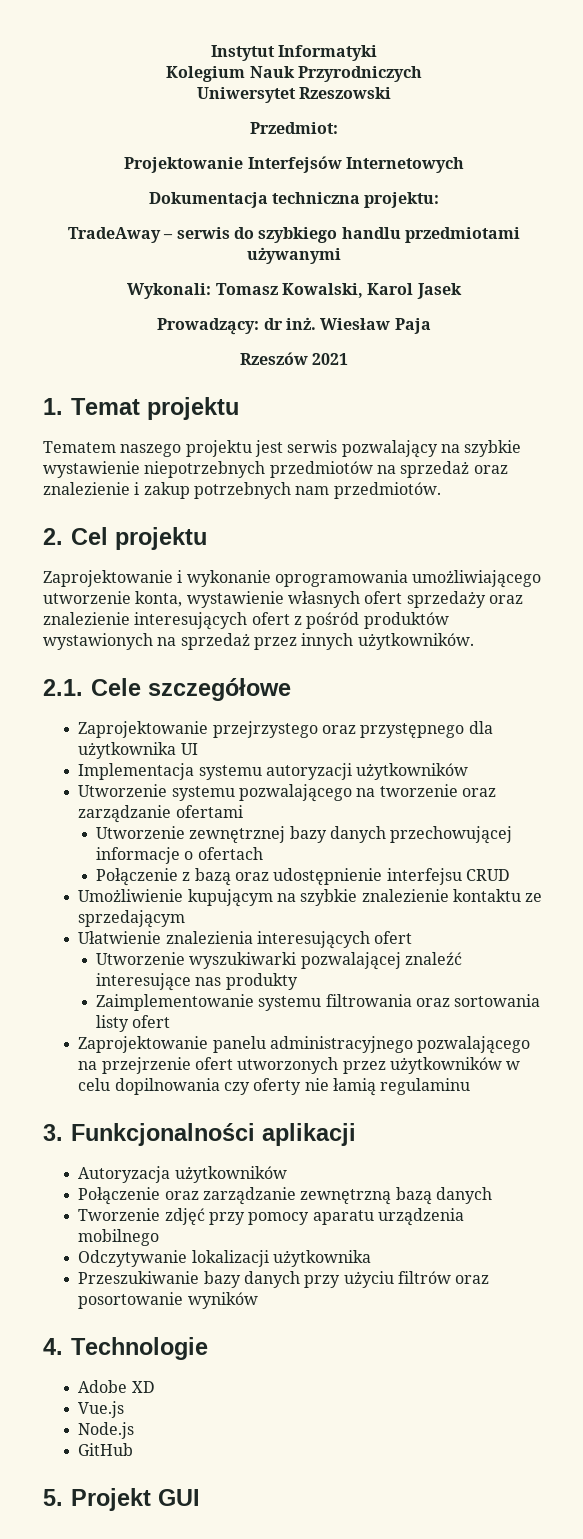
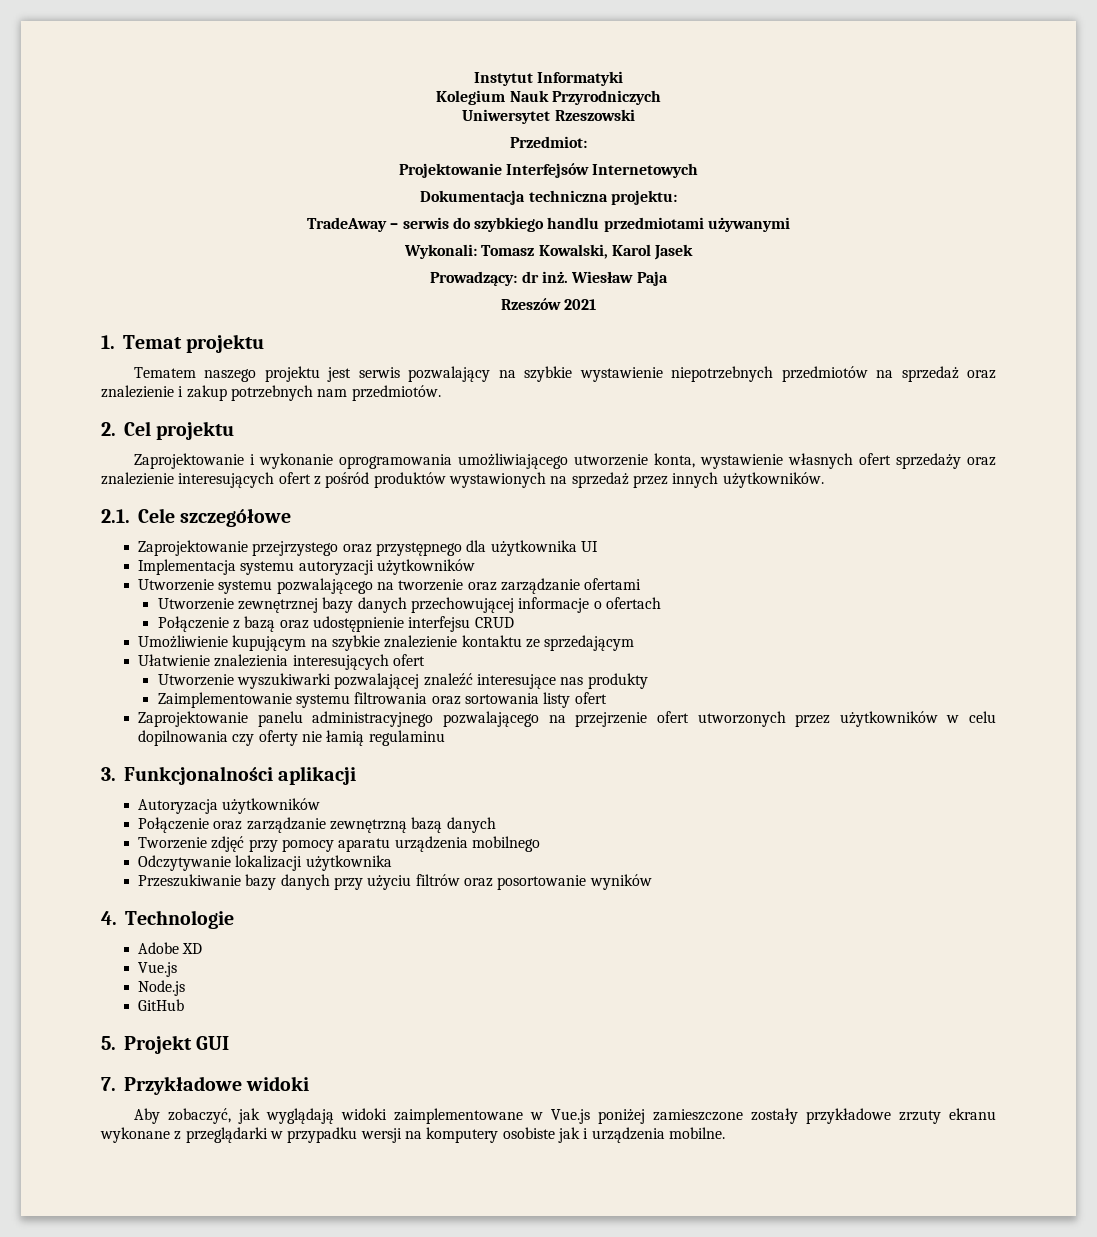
+ 7. Przykładowe widoki
+ Aby zobaczyć, jak wyglądają widoki zaimplementowane w Vue.js poniżej zamieszczone zostały przykładowe zrzuty ekranu wykonane z przeglądarki w przypadku wersji na komputery osobiste jak i urządzenia mobilne.

